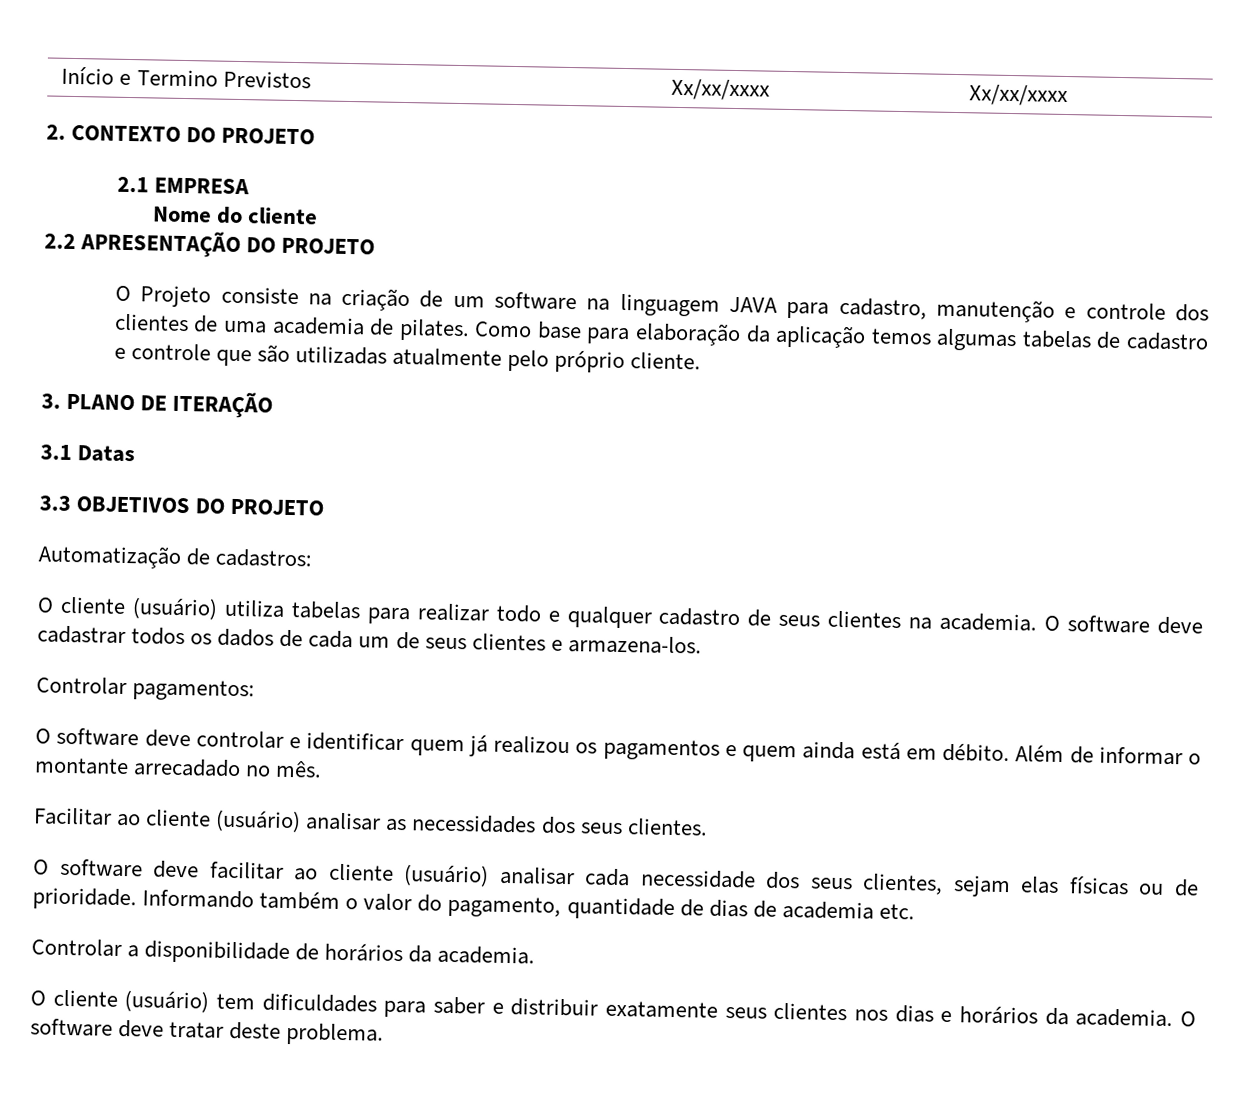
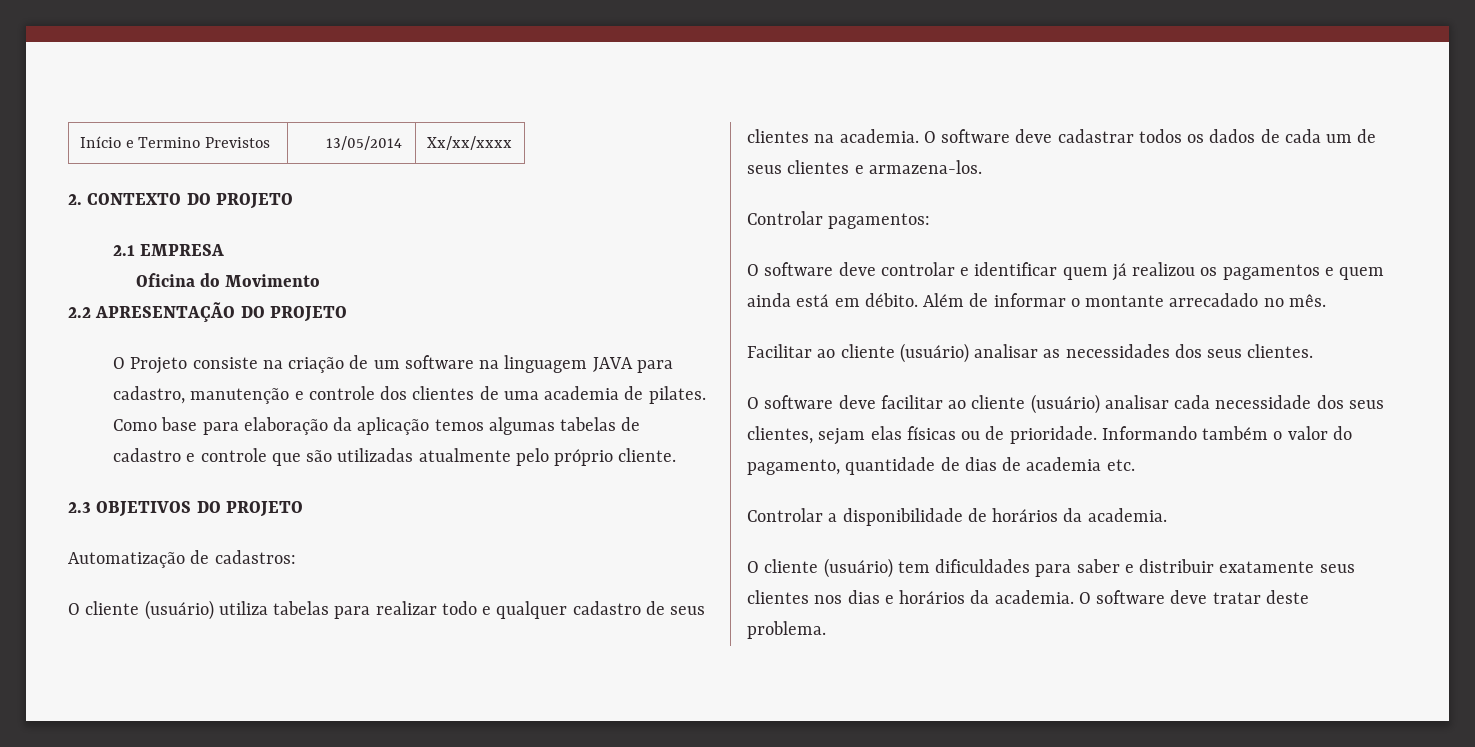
- Início e Termino Previstos | Xx/xx/xxxx | Xx/xx/xxxx
+ Início e Termino Previstos | 13/05/2014 | Xx/xx/xxxx
- Nome do cliente
+ Oficina do Movimento
- 3. PLANO DE ITERAÇÃO
- 3.1 Datas
- 3.3 OBJETIVOS DO PROJETO
+ 2.3 OBJETIVOS DO PROJETO

